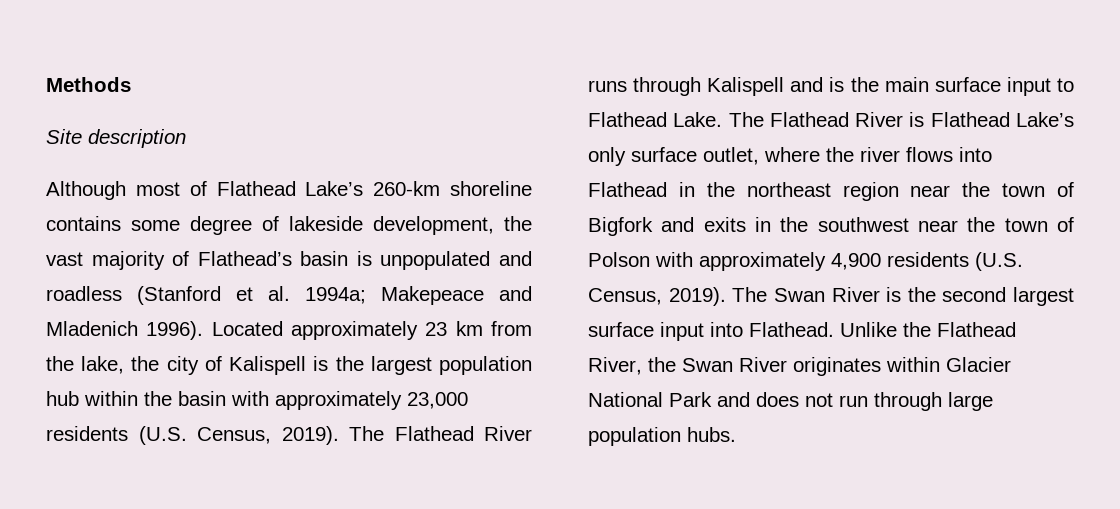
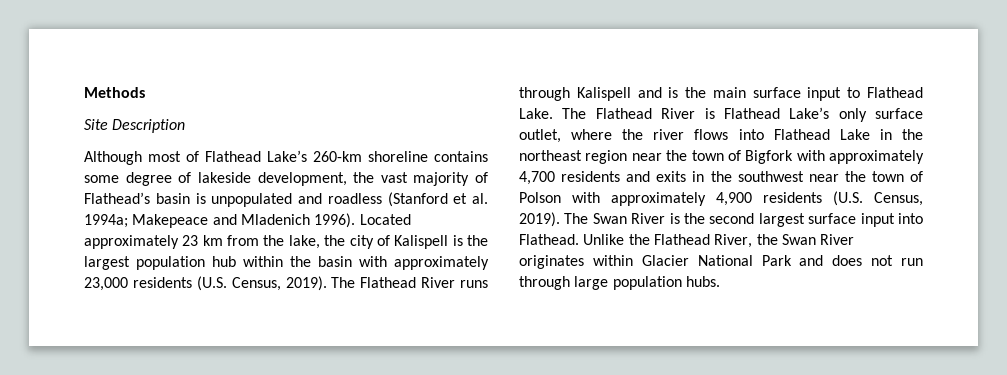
- Site description
+ Site Description
- The Flathead River is Flathead Lake’s only surface outlet, where the river flows into Flathead in the northeast region near the town of Bigfork and exits in the southwest near the town of Polson with approximately 4,900 residents (U.S. Census, 2019).
+ The Flathead River is Flathead Lake’s only surface outlet, where the river flows into Flathead Lake in the northeast region near the town of Bigfork with approximately 4,700 residents and exits in the southwest near the town of Polson with approximately 4,900 residents (U.S. Census, 2019).

